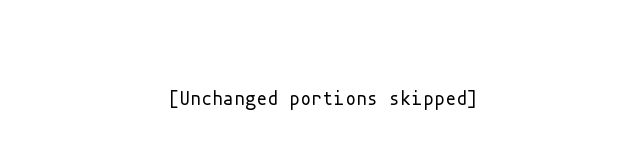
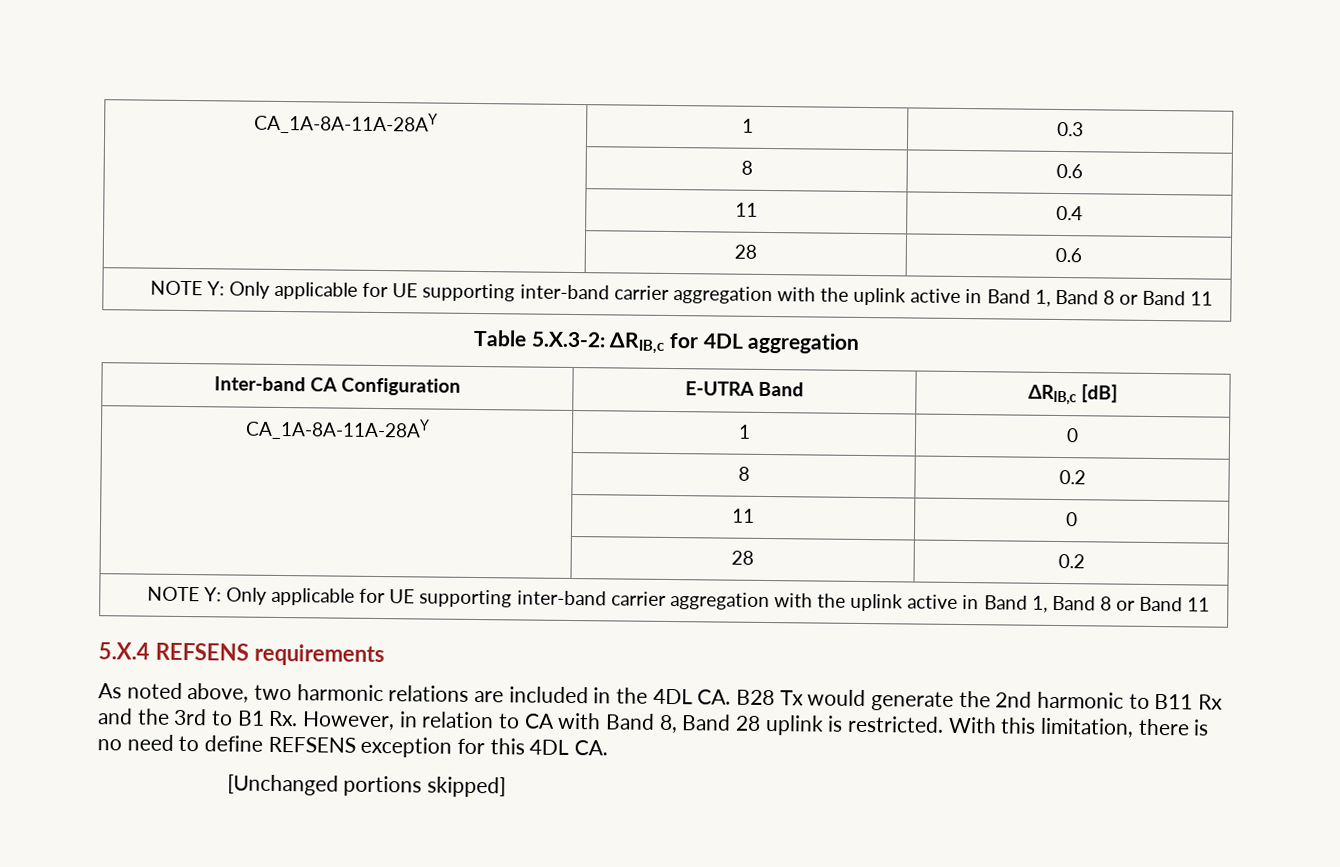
+ CA_1A-8A-11A-28AY | 1 | 0.3
+ | 8 | 0.6
+ | 11 | 0.4
+ | 28 | 0.6
+ NOTE Y: Only applicable for UE supporting inter-band carrier aggregation with the uplink active in Band 1, Band 8 or Band 11
+ Table 5.X.3-2: ΔRIB,c for 4DL aggregation
+ Inter-band CA Configuration | E-UTRA Band | ΔRIB,c [dB]
+ CA_1A-8A-11A-28AY | 1 | 0
+ | 8 | 0.2
+ | 11 | 0
+ | 28 | 0.2
+ NOTE Y: Only applicable for UE supporting inter-band carrier aggregation with the uplink active in Band 1, Band 8 or Band 11
+ 5.X.4 REFSENS requirements
+ As noted above, two harmonic relations are included in the 4DL CA. B28 Tx would generate the 2nd harmonic to B11 Rx and the 3rd to B1 Rx. However, in relation to CA with Band 8, Band 28 uplink is restricted. With this limitation, there is no need to define REFSENS exception for this 4DL CA.

